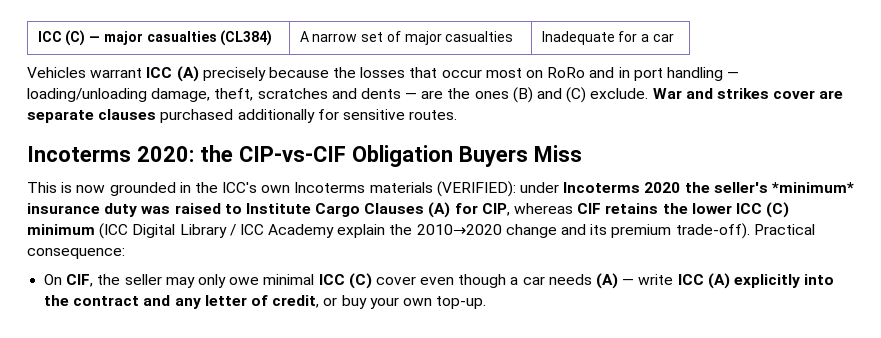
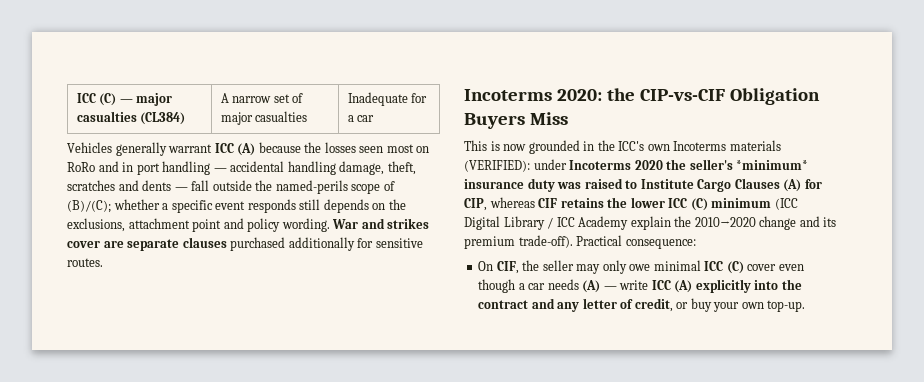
- Vehicles warrant ICC (A) precisely because the losses that occur most on RoRo and in port handling — loading/unloading damage, theft, scratches and dents — are the ones (B) and (C) exclude.
+ Vehicles generally warrant ICC (A) because the losses seen most on RoRo and in port handling — accidental handling damage, theft, scratches and dents — fall outside the named-perils scope of (B)/(C); whether a specific event responds still depends on the exclusions, attachment point and policy wording.

